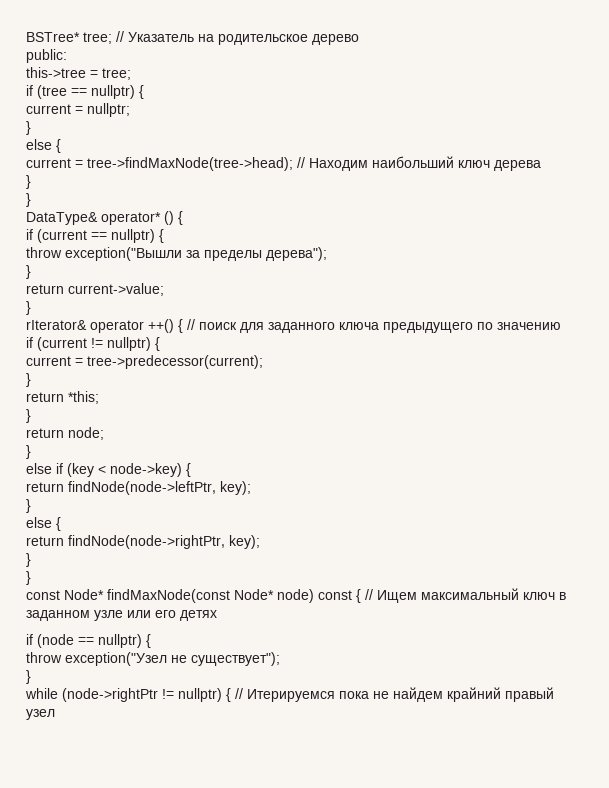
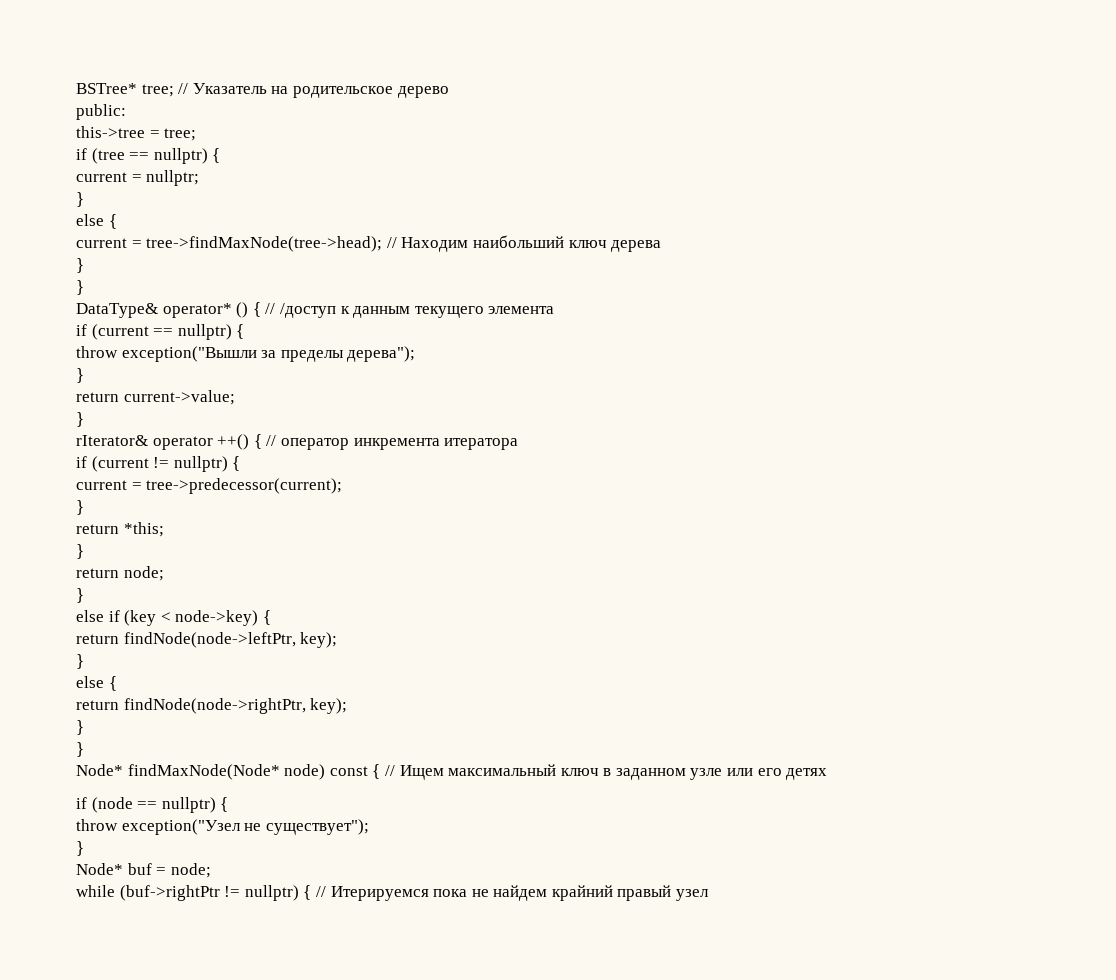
- DataType& operator* () {
+ DataType& operator* () { // /доступ к данным текущего элемента
- rIterator& operator ++() { // поиск для заданного ключа предыдущего по значению
+ rIterator& operator ++() { // оператор инкремента итератора
- const Node* findMaxNode(const Node* node) const { // Ищем максимальный ключ в заданном узле или его детях
+ Node* findMaxNode(Node* node) const { // Ищем максимальный ключ в заданном узле или его детях
+ Node* buf = node;
- while (node->rightPtr != nullptr) { // Итерируемся пока не найдем крайний правый узел
+ while (buf->rightPtr != nullptr) { // Итерируемся пока не найдем крайний правый узел

